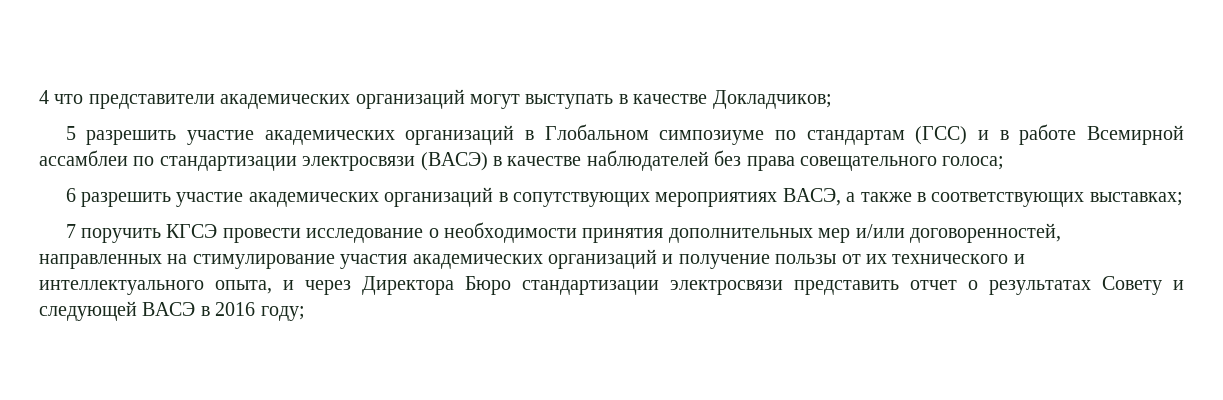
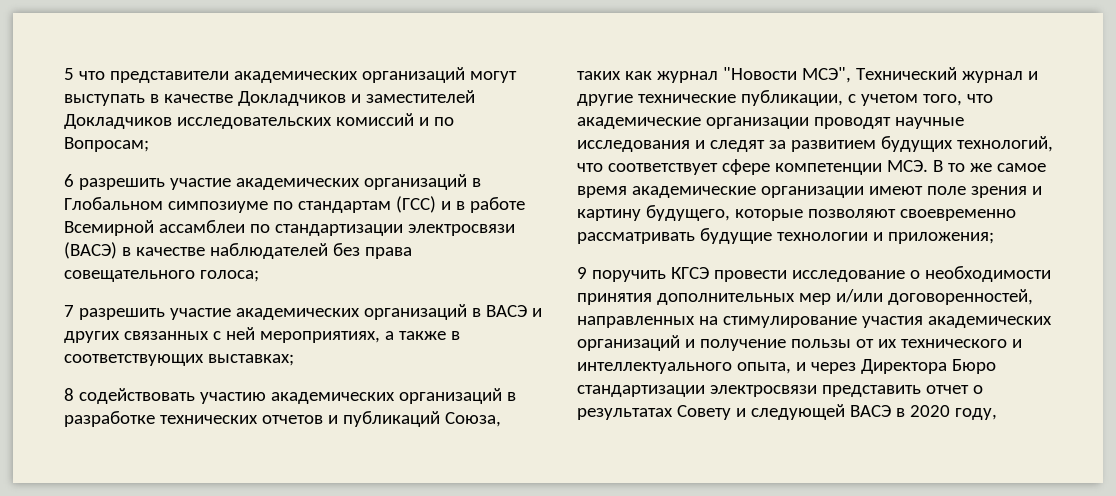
- 4 что представители академических организаций могут выступать в качестве Докладчиков;
- 5 разрешить участие академических организаций в Глобальном симпозиуме по стандартам (ГСС) и в работе Всемирной ассамблеи по стандартизации электросвязи (ВАСЭ) в качестве наблюдателей без права совещательного голоса;
+ 5 что представители академических организаций могут выступать в качестве Докладчиков и заместителей Докладчиков исследовательских комиссий и по Вопросам;
+ 6 разрешить участие академических организаций в Глобальном симпозиуме по стандартам (ГСС) и в работе Всемирной ассамблеи по стандартизации электросвязи (ВАСЭ) в качестве наблюдателей без права совещательного голоса;
- 6 разрешить участие академических организаций в сопутствующих мероприятиях ВАСЭ, а также в соответствующих выставках;
+ 7 разрешить участие академических организаций в ВАСЭ и других связанных с ней мероприятиях, а также в соответствующих выставках;
- 7 поручить КГСЭ провести исследование о необходимости принятия дополнительных мер и/или договоренностей, направленных на стимулирование участия академических организаций и получение пользы от их технического и интеллектуального опыта, и через Директора Бюро стандартизации электросвязи представить отчет о результатах Совету и следующей ВАСЭ в 2016 году;
+ 8 содействовать участию академических организаций в разработке технических отчетов и публикаций Союза, таких как журнал "Новости МСЭ", Технический журнал и другие технические публикации, с учетом того, что академические организации проводят научные исследования и следят за развитием будущих технологий, что соответствует сфере компетенции МСЭ. В то же самое время академические организации имеют поле зрения и картину будущего, которые позволяют своевременно рассматривать будущие технологии и приложения;
+ 9 поручить КГСЭ провести исследование о необходимости принятия дополнительных мер и/или договоренностей, направленных на стимулирование участия академических организаций и получение пользы от их технического и интеллектуального опыта, и через Директора Бюро стандартизации электросвязи представить отчет о результатах Совету и следующей ВАСЭ в 2020 году,

